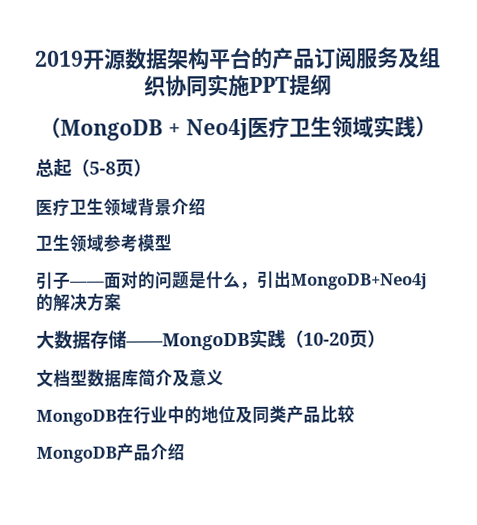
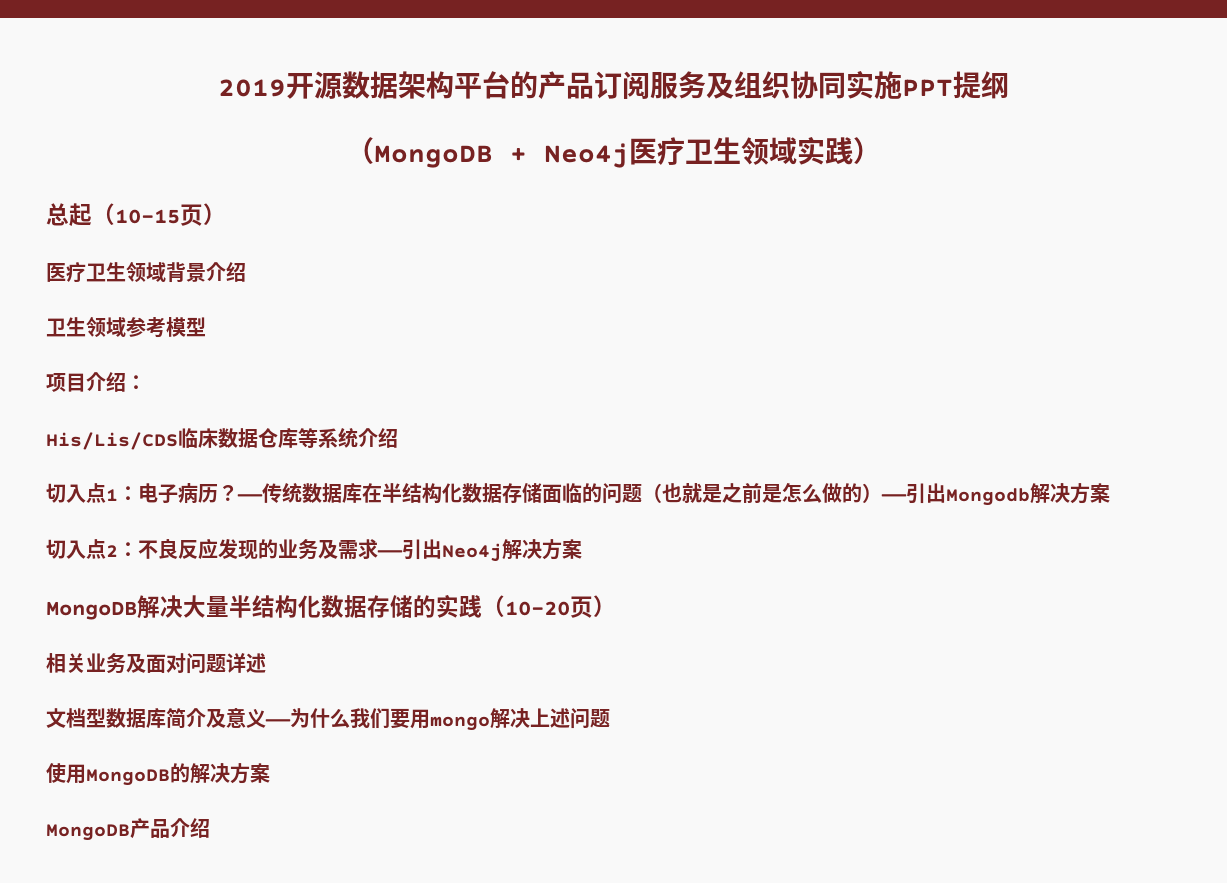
- 总起（5-8页）
+ 总起（10-15页）
- 引子——面对的问题是什么，引出MongoDB+Neo4j的解决方案
- 大数据存储——MongoDB实践（10-20页）
+ 项目介绍：
+ His/Lis/CDS临床数据仓库等系统介绍
+ 切入点1：电子病历？——传统数据库在半结构化数据存储面临的问题（也就是之前是怎么做的）——引出Mongodb解决方案
+ 切入点2：不良反应发现的业务及需求——引出Neo4j解决方案
+ MongoDB解决大量半结构化数据存储的实践（10-20页）
+ 相关业务及面对问题详述
- 文档型数据库简介及意义
- MongoDB在行业中的地位及同类产品比较
+ 文档型数据库简介及意义——为什么我们要用mongo解决上述问题
+ 使用MongoDB的解决方案

